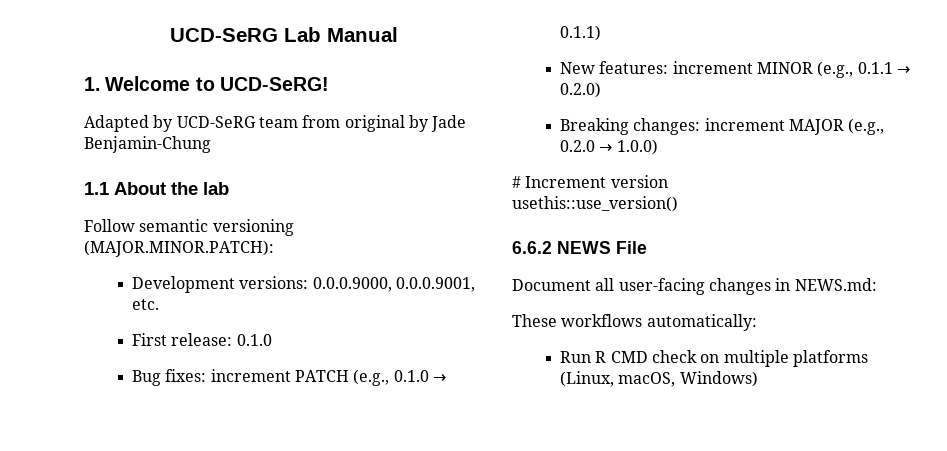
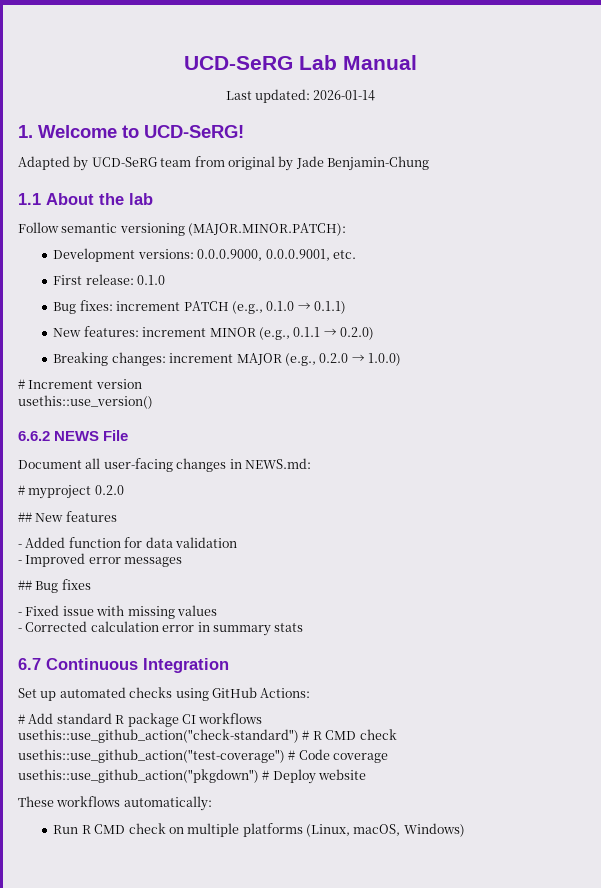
+ Last updated: 2026-01-14
+ # myproject 0.2.0
+ ## New features
+ - Added function for data validation
+ - Improved error messages
+ ## Bug fixes
+ - Fixed issue with missing values
+ - Corrected calculation error in summary stats
+ 6.7 Continuous Integration
+ Set up automated checks using GitHub Actions:
+ # Add standard R package CI workflows
+ usethis::use_github_action("check-standard") # R CMD check
+ usethis::use_github_action("test-coverage") # Code coverage
+ usethis::use_github_action("pkgdown") # Deploy website

